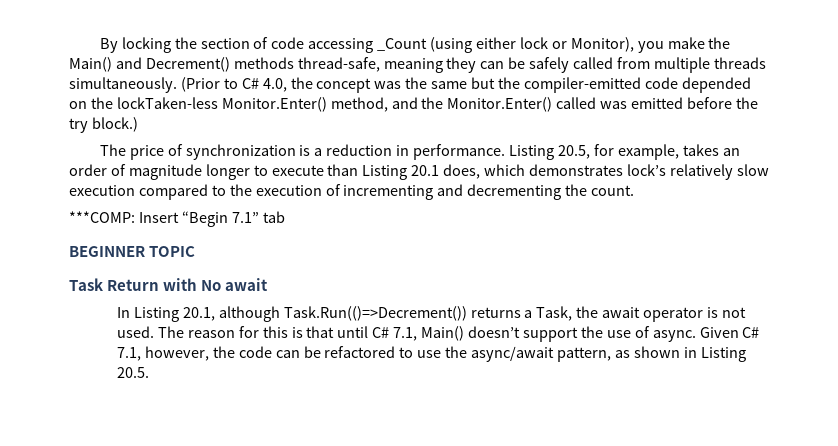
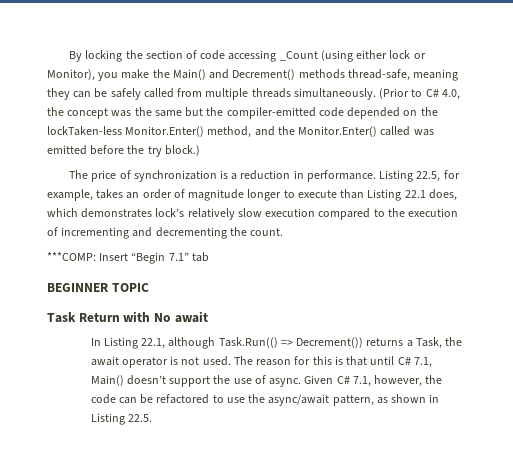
- Listing 20.5, for example, takes an order of magnitude longer to execute than Listing 20.1 does, which demonstrates lock’s relatively slow execution compared to the execution of incrementing and decrementing the count.
+ Listing 22.5, for example, takes an order of magnitude longer to execute than Listing 22.1 does, which demonstrates lock’s relatively slow execution compared to the execution of incrementing and decrementing the count.
- In Listing 20.1, although Task.Run(()=>Decrement()) returns a Task, the await operator is not used.
+ In Listing 22.1, although Task.Run(() => Decrement()) returns a Task, the await operator is not used.
- Given C# 7.1, however, the code can be refactored to use the async/await pattern, as shown in Listing 20.5.
+ Given C# 7.1, however, the code can be refactored to use the async/await pattern, as shown in Listing 22.5.

